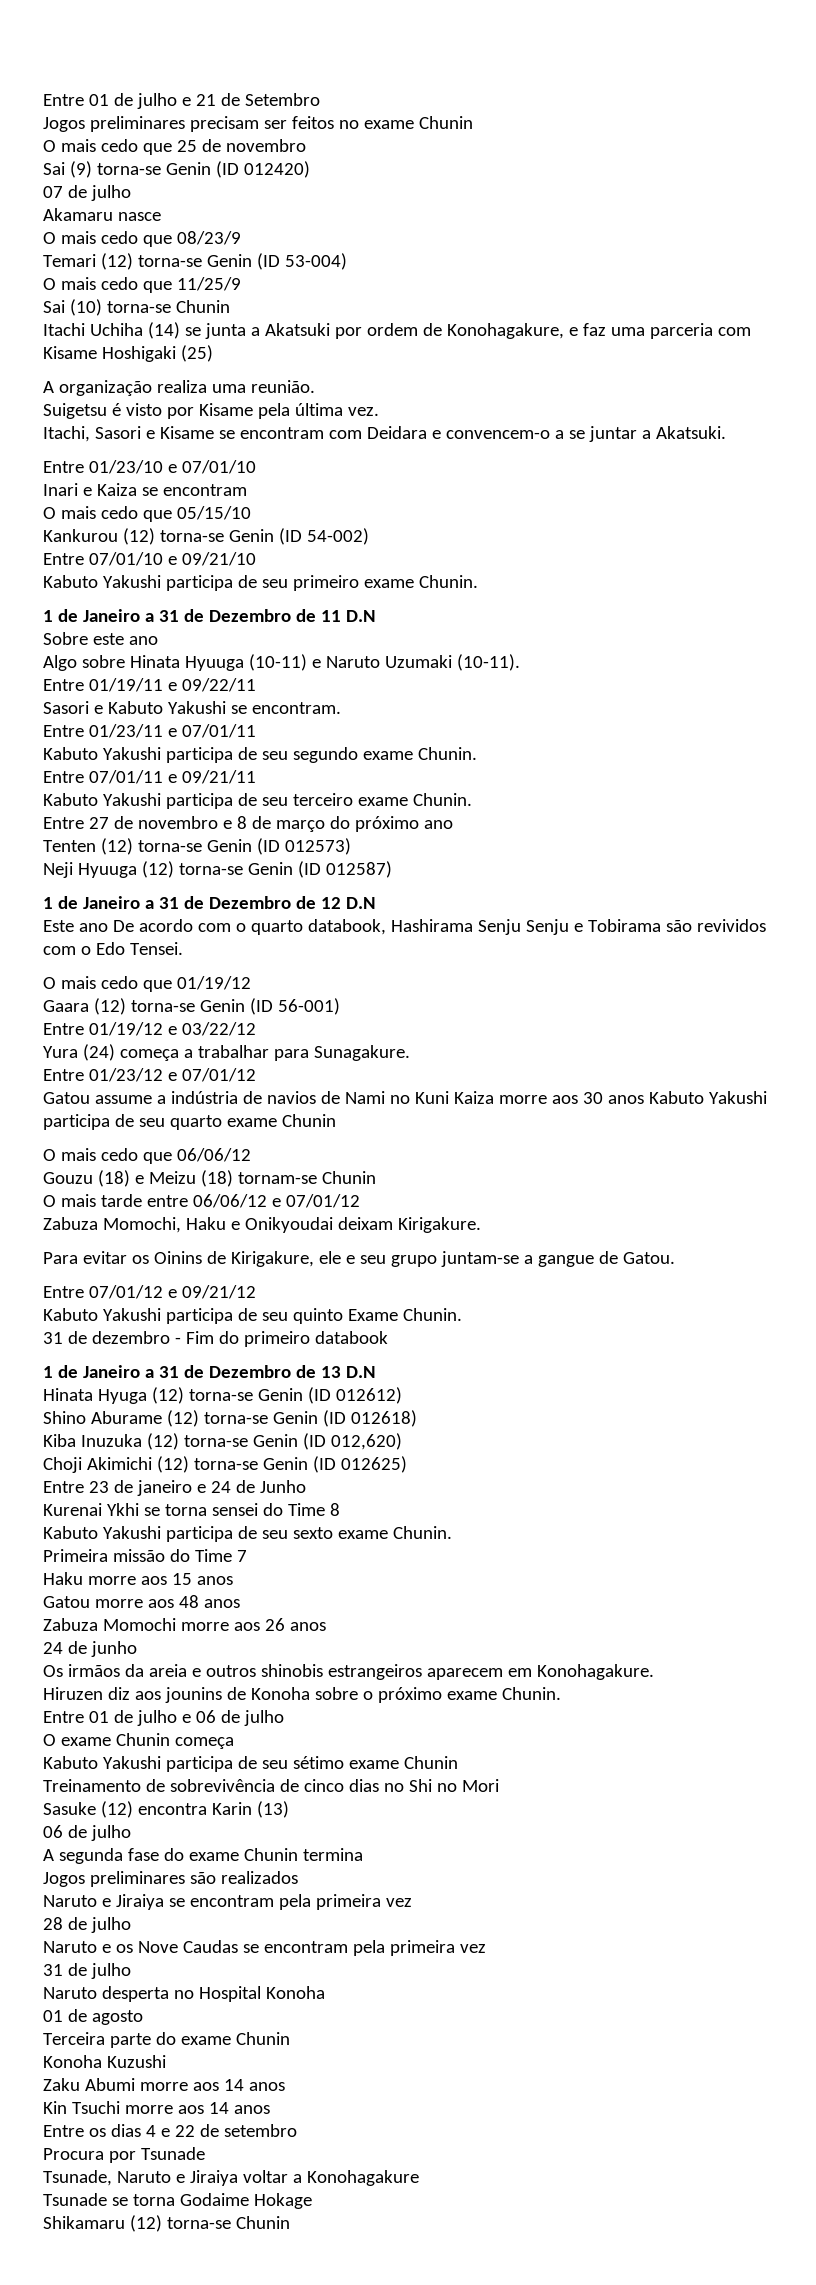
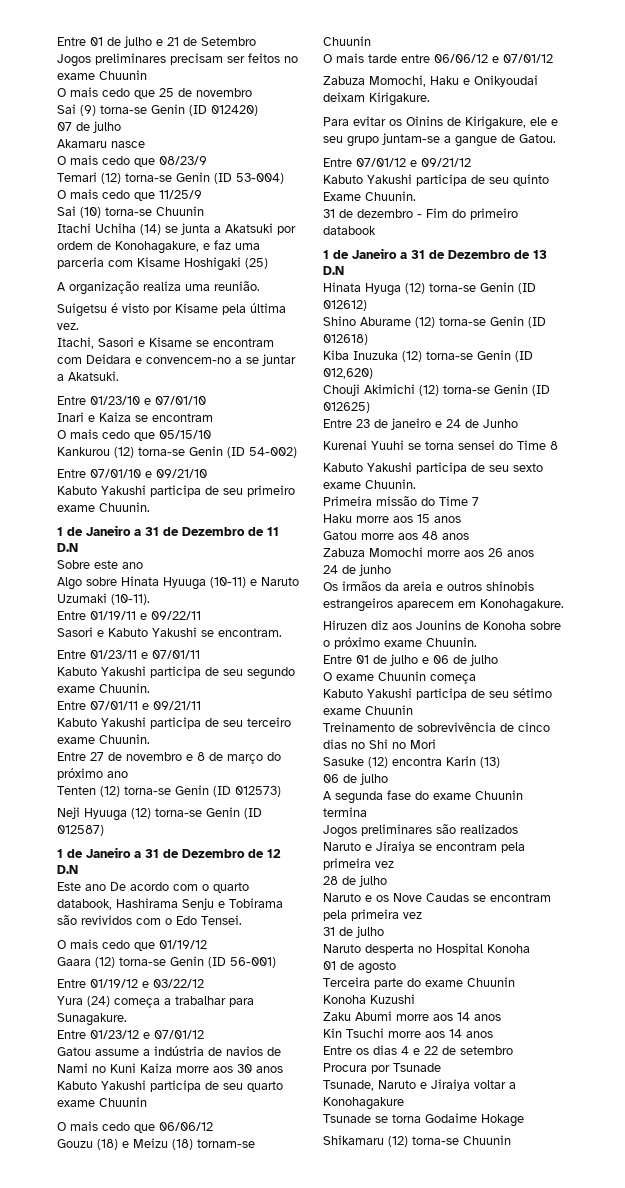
- Jogos preliminares precisam ser feitos no exame Chunin
+ Jogos preliminares precisam ser feitos no exame Chuunin
- Sai (10) torna-se Chunin
+ Sai (10) torna-se Chuunin
- Itachi, Sasori e Kisame se encontram com Deidara e convencem-o a se juntar a Akatsuki.
+ Itachi, Sasori e Kisame se encontram com Deidara e convencem-no a se juntar a Akatsuki.
- Kabuto Yakushi participa de seu primeiro exame Chunin.
+ Kabuto Yakushi participa de seu primeiro exame Chuunin.
- Kabuto Yakushi participa de seu segundo exame Chunin.
+ Kabuto Yakushi participa de seu segundo exame Chuunin.
- Kabuto Yakushi participa de seu terceiro exame Chunin.
+ Kabuto Yakushi participa de seu terceiro exame Chuunin.
- Este ano De acordo com o quarto databook, Hashirama Senju Senju e Tobirama são revividos com o Edo Tensei.
+ Este ano De acordo com o quarto databook, Hashirama Senju e Tobirama são revividos com o Edo Tensei.
- Gatou assume a indústria de navios de Nami no Kuni Kaiza morre aos 30 anos Kabuto Yakushi participa de seu quarto exame Chunin
+ Gatou assume a indústria de navios de Nami no Kuni Kaiza morre aos 30 anos Kabuto Yakushi participa de seu quarto exame Chuunin
- Gouzu (18) e Meizu (18) tornam-se Chunin
+ Gouzu (18) e Meizu (18) tornam-se Chuunin
- Kabuto Yakushi participa de seu quinto Exame Chunin.
+ Kabuto Yakushi participa de seu quinto Exame Chuunin.
- Choji Akimichi (12) torna-se Genin (ID 012625)
+ Chouji Akimichi (12) torna-se Genin (ID 012625)
- Kurenai Ykhi se torna sensei do Time 8
+ Kurenai Yuuhi se torna sensei do Time 8
- Kabuto Yakushi participa de seu sexto exame Chunin.
+ Kabuto Yakushi participa de seu sexto exame Chuunin.
- Hiruzen diz aos jounins de Konoha sobre o próximo exame Chunin.
+ Hiruzen diz aos Jounins de Konoha sobre o próximo exame Chuunin.
- O exame Chunin começa
+ O exame Chuunin começa
- Kabuto Yakushi participa de seu sétimo exame Chunin
+ Kabuto Yakushi participa de seu sétimo exame Chuunin
- A segunda fase do exame Chunin termina
+ A segunda fase do exame Chuunin termina
- Terceira parte do exame Chunin
+ Terceira parte do exame Chuunin
- Shikamaru (12) torna-se Chunin
+ Shikamaru (12) torna-se Chuunin

